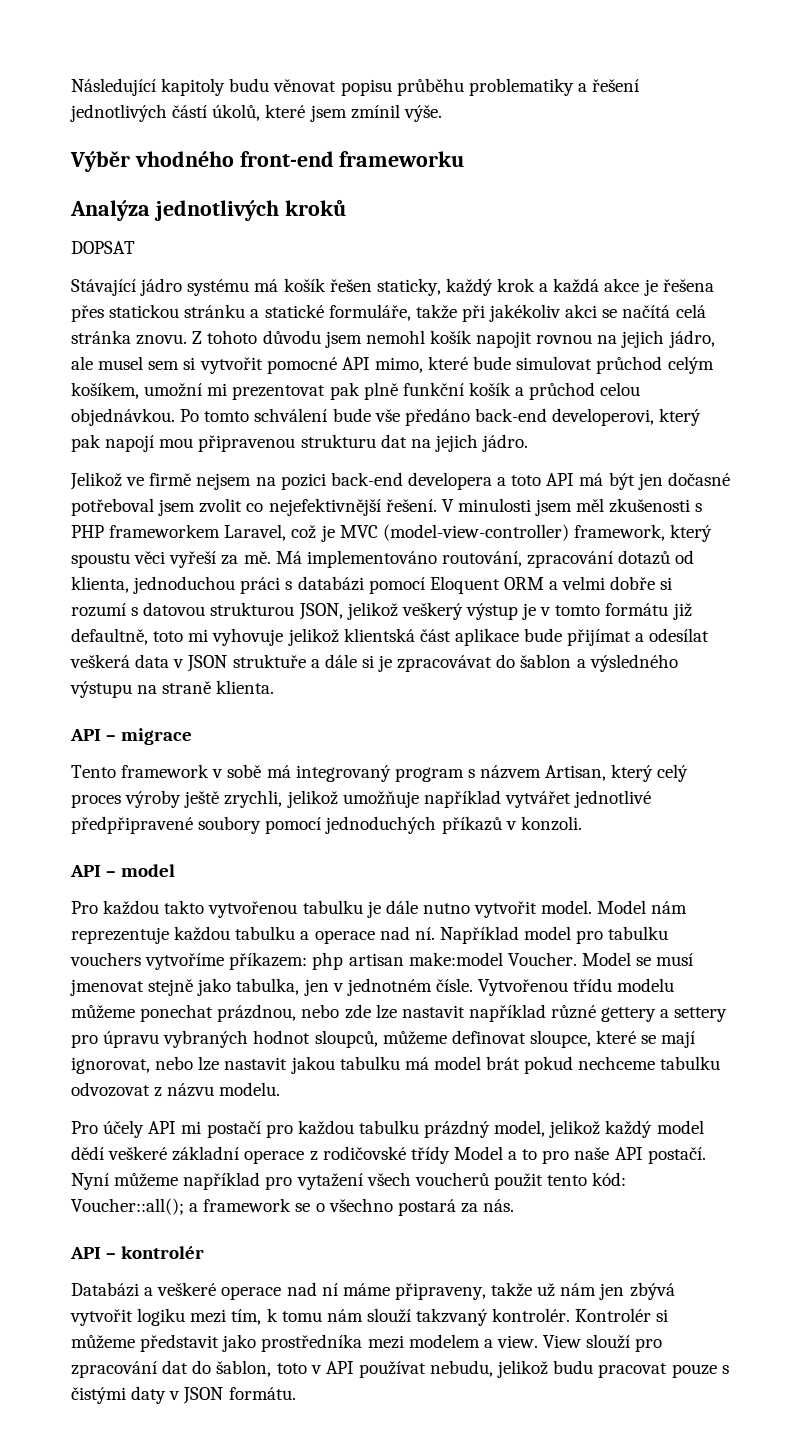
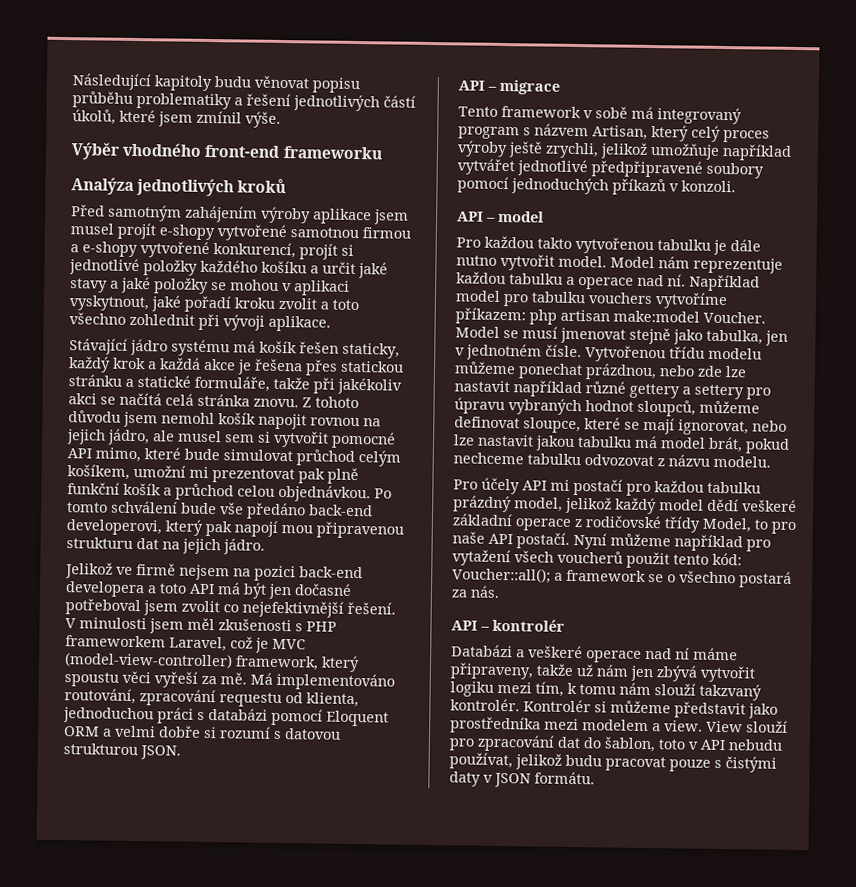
- DOPSAT
+ Před samotným zahájením výroby aplikace jsem musel projít e-shopy vytvořené samotnou firmou a e-shopy vytvořené konkurencí, projít si jednotlivé položky každého košíku a určit jaké stavy a jaké položky se mohou v aplikaci vyskytnout, jaké pořadí kroku zvolit a toto všechno zohlednit při vývoji aplikace.
- Má implementováno routování, zpracování dotazů od klienta, jednoduchou práci s databázi pomocí Eloquent ORM a velmi dobře si rozumí s datovou strukturou JSON, jelikož veškerý výstup je v tomto formátu již defaultně, toto mi vyhovuje jelikož klientská část aplikace bude přijímat a odesílat veškerá data v JSON struktuře a dále si je zpracovávat do šablon a výsledného výstupu na straně klienta.
+ Má implementováno routování, zpracování requestu od klienta, jednoduchou práci s databázi pomocí Eloquent ORM a velmi dobře si rozumí s datovou strukturou JSON.
- Vytvořenou třídu modelu můžeme ponechat prázdnou, nebo zde lze nastavit například různé gettery a settery pro úpravu vybraných hodnot sloupců, můžeme definovat sloupce, které se mají ignorovat, nebo lze nastavit jakou tabulku má model brát pokud nechceme tabulku odvozovat z názvu modelu.
+ Vytvořenou třídu modelu můžeme ponechat prázdnou, nebo zde lze nastavit například různé gettery a settery pro úpravu vybraných hodnot sloupců, můžeme definovat sloupce, které se mají ignorovat, nebo lze nastavit jakou tabulku má model brát, pokud nechceme tabulku odvozovat z názvu modelu.
- Pro účely API mi postačí pro každou tabulku prázdný model, jelikož každý model dědí veškeré základní operace z rodičovské třídy Model a to pro naše API postačí.
+ Pro účely API mi postačí pro každou tabulku prázdný model, jelikož každý model dědí veškeré základní operace z rodičovské třídy Model, to pro naše API postačí.
- View slouží pro zpracování dat do šablon, toto v API používat nebudu, jelikož budu pracovat pouze s čistými daty v JSON formátu.
+ View slouží pro zpracování dat do šablon, toto v API nebudu používat, jelikož budu pracovat pouze s čistými daty v JSON formátu.

